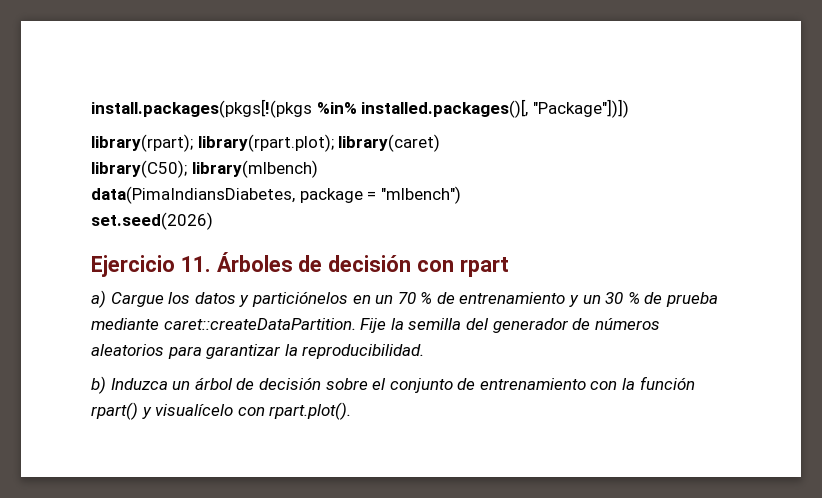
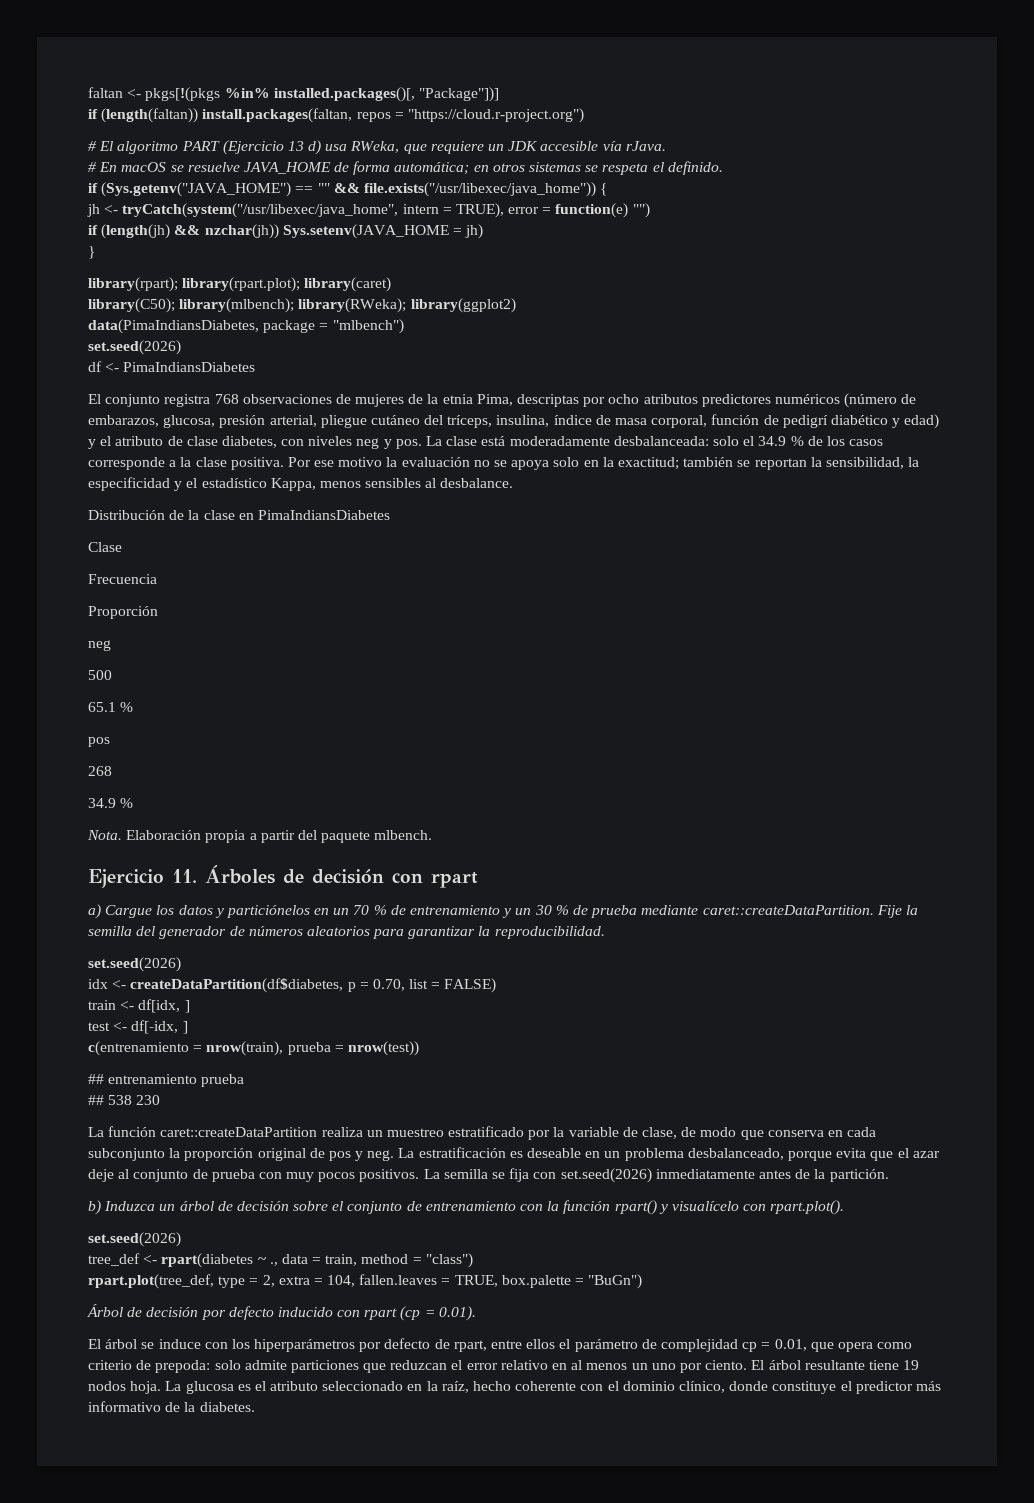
- install.packages(pkgs[!(pkgs %in% installed.packages()[, "Package"])])
+ faltan <- pkgs[!(pkgs %in% installed.packages()[, "Package"])]
+ if (length(faltan)) install.packages(faltan, repos = "https://cloud.r-project.org")
+ # El algoritmo PART (Ejercicio 13 d) usa RWeka, que requiere un JDK accesible vía rJava.
+ # En macOS se resuelve JAVA_HOME de forma automática; en otros sistemas se respeta el definido.
+ if (Sys.getenv("JAVA_HOME") == "" && file.exists("/usr/libexec/java_home")) {
+ jh <- tryCatch(system("/usr/libexec/java_home", intern = TRUE), error = function(e) "")
+ if (length(jh) && nzchar(jh)) Sys.setenv(JAVA_HOME = jh)
+ }
- library(C50); library(mlbench)
+ library(C50); library(mlbench); library(RWeka); library(ggplot2)
+ df <- PimaIndiansDiabetes
+ El conjunto registra 768 observaciones de mujeres de la etnia Pima, descriptas por ocho atributos predictores numéricos (número de embarazos, glucosa, presión arterial, pliegue cutáneo del tríceps, insulina, índice de masa corporal, función de pedigrí diabético y edad) y el atributo de clase diabetes, con niveles neg y pos. La clase está moderadamente desbalanceada: solo el 34.9 % de los casos corresponde a la clase positiva. Por ese motivo la evaluación no se apoya solo en la exactitud; también se reportan la sensibilidad, la especificidad y el estadístico Kappa, menos sensibles al desbalance.
+ Distribución de la clase en PimaIndiansDiabetes
+ Clase
+ Frecuencia
+ Proporción
+ neg
+ 500
+ 65.1 %
+ pos
+ 268
+ 34.9 %
+ Nota. Elaboración propia a partir del paquete mlbench.
  Fije la semilla del generador de números aleatorios para garantizar la reproducibilidad.
+ set.seed(2026)
+ idx <- createDataPartition(df$diabetes, p = 0.70, list = FALSE)
+ train <- df[idx, ]
+ test <- df[-idx, ]
+ c(entrenamiento = nrow(train), prueba = nrow(test))
+ ## entrenamiento prueba
+ ## 538 230
+ La función caret::createDataPartition realiza un muestreo estratificado por la variable de clase, de modo que conserva en cada subconjunto la proporción original de pos y neg. La estratificación es deseable en un problema desbalanceado, porque evita que el azar deje al conjunto de prueba con muy pocos positivos. La semilla se fija con set.seed(2026) inmediatamente antes de la partición.
  b) Induzca un árbol de decisión sobre el conjunto de entrenamiento con la función rpart() y visualícelo con rpart.plot().
+ set.seed(2026)
+ tree_def <- rpart(diabetes ~ ., data = train, method = "class")
+ rpart.plot(tree_def, type = 2, extra = 104, fallen.leaves = TRUE, box.palette = "BuGn")
+ Árbol de decisión por defecto inducido con rpart (cp = 0.01).
+ El árbol se induce con los hiperparámetros por defecto de rpart, entre ellos el parámetro de complejidad cp = 0.01, que opera como criterio de prepoda: solo admite particiones que reduzcan el error relativo en al menos un uno por ciento. El árbol resultante tiene 19 nodos hoja. La glucosa es el atributo seleccionado en la raíz, hecho coherente con el dominio clínico, donde constituye el predictor más informativo de la diabetes.

